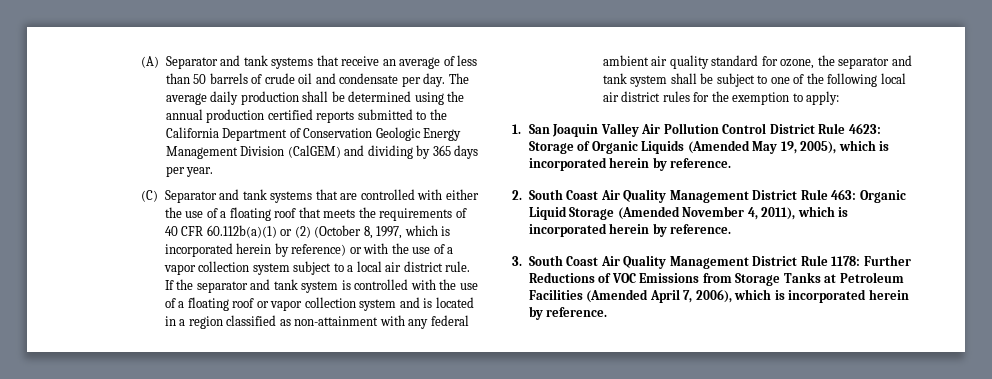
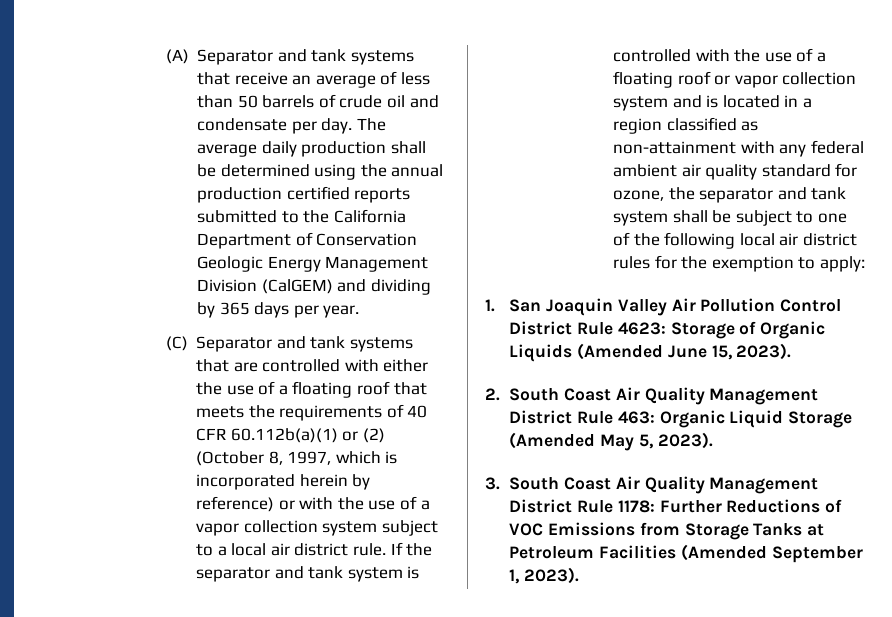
- 1. San Joaquin Valley Air Pollution Control District Rule 4623: Storage of Organic Liquids (Amended May 19, 2005), which is incorporated herein by reference.
+ 1. San Joaquin Valley Air Pollution Control District Rule 4623: Storage of Organic Liquids (Amended June 15, 2023).
- 2. South Coast Air Quality Management District Rule 463: Organic Liquid Storage (Amended November 4, 2011), which is incorporated herein by reference.
+ 2. South Coast Air Quality Management District Rule 463: Organic Liquid Storage (Amended May 5, 2023).
- 3. South Coast Air Quality Management District Rule 1178: Further Reductions of VOC Emissions from Storage Tanks at Petroleum Facilities (Amended April 7, 2006), which is incorporated herein by reference.
+ 3. South Coast Air Quality Management District Rule 1178: Further Reductions of VOC Emissions from Storage Tanks at Petroleum Facilities (Amended September 1, 2023).

